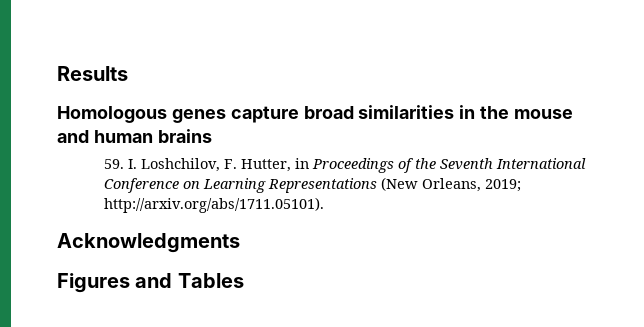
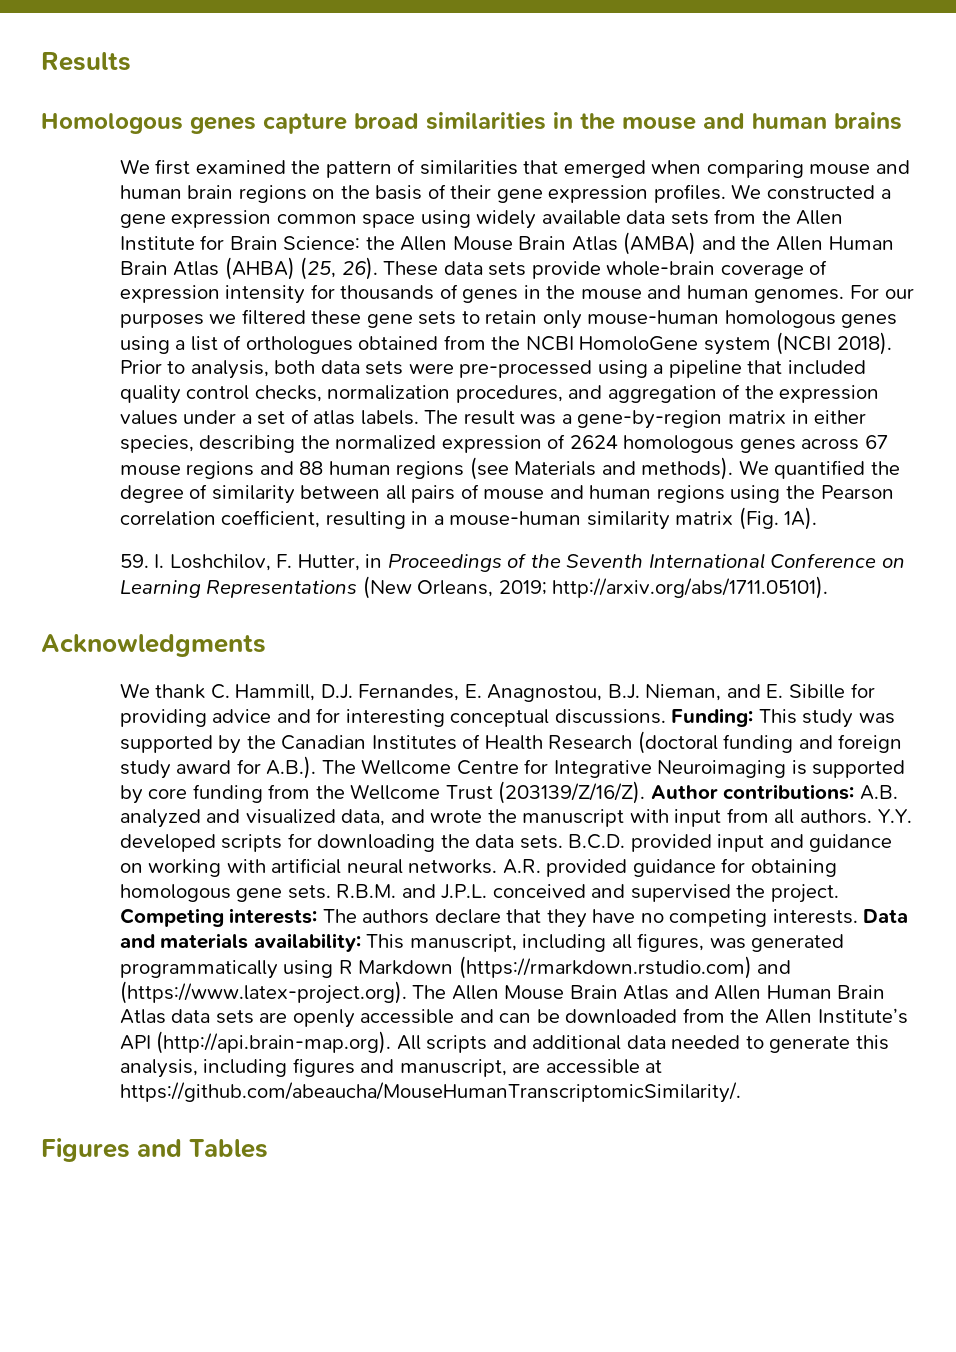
+ We first examined the pattern of similarities that emerged when comparing mouse and human brain regions on the basis of their gene expression profiles. We constructed a gene expression common space using widely available data sets from the Allen Institute for Brain Science: the Allen Mouse Brain Atlas (AMBA) and the Allen Human Brain Atlas (AHBA) (25, 26). These data sets provide whole-brain coverage of expression intensity for thousands of genes in the mouse and human genomes. For our purposes we filtered these gene sets to retain only mouse-human homologous genes using a list of orthologues obtained from the NCBI HomoloGene system (NCBI 2018). Prior to analysis, both data sets were pre-processed using a pipeline that included quality control checks, normalization procedures, and aggregation of the expression values under a set of atlas labels. The result was a gene-by-region matrix in either species, describing the normalized expression of 2624 homologous genes across 67 mouse regions and 88 human regions (see Materials and methods). We quantified the degree of similarity between all pairs of mouse and human regions using the Pearson correlation coefficient, resulting in a mouse-human similarity matrix (Fig. 1A).
+ We thank C. Hammill, D.J. Fernandes, E. Anagnostou, B.J. Nieman, and E. Sibille for providing advice and for interesting conceptual discussions. Funding: This study was supported by the Canadian Institutes of Health Research (doctoral funding and foreign study award for A.B.). The Wellcome Centre for Integrative Neuroimaging is supported by core funding from the Wellcome Trust (203139/Z/16/Z). Author contributions: A.B. analyzed and visualized data, and wrote the manuscript with input from all authors. Y.Y. developed scripts for downloading the data sets. B.C.D. provided input and guidance on working with artificial neural networks. A.R. provided guidance for obtaining homologous gene sets. R.B.M. and J.P.L. conceived and supervised the project. Competing interests: The authors declare that they have no competing interests. Data and materials availability: This manuscript, including all figures, was generated programmatically using R Markdown (https://rmarkdown.rstudio.com) and (https://www.latex-project.org). The Allen Mouse Brain Atlas and Allen Human Brain Atlas data sets are openly accessible and can be downloaded from the Allen Institute’s API (http://api.brain-map.org). All scripts and additional data needed to generate this analysis, including figures and manuscript, are accessible at https://github.com/abeaucha/MouseHumanTranscriptomicSimilarity/.

